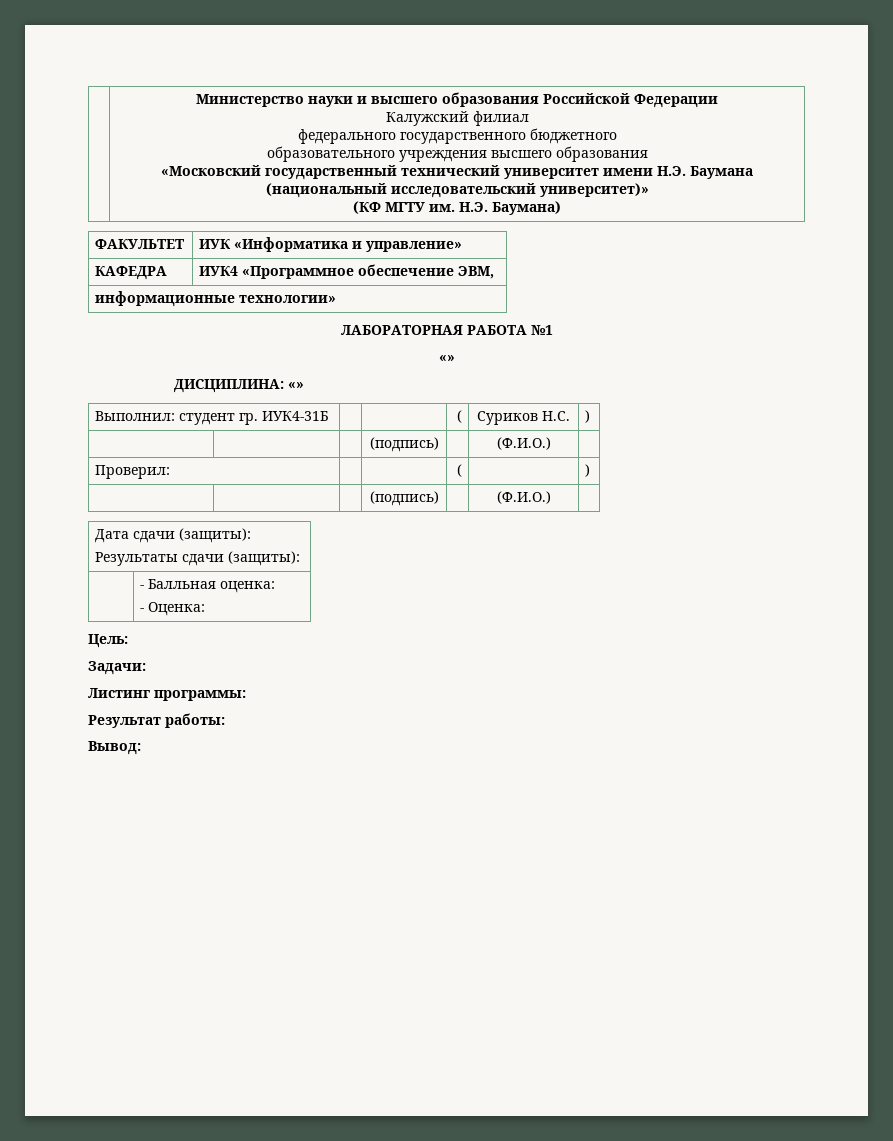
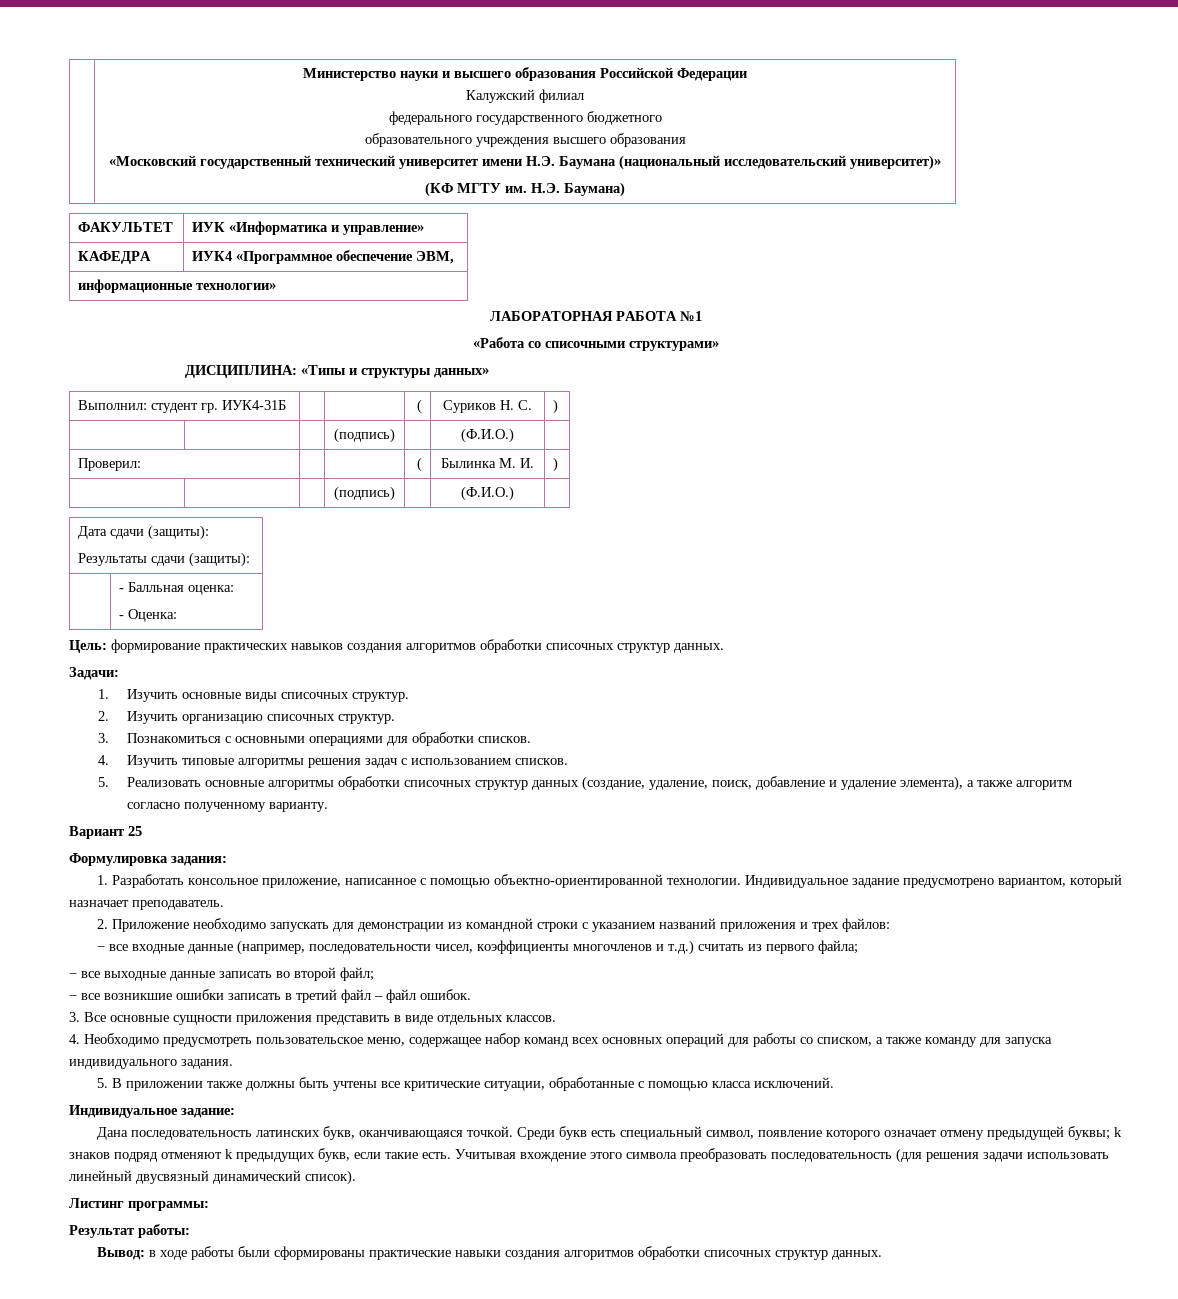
  ЛАБОРАТОРНАЯ РАБОТА №1
- «»
- ДИСЦИПЛИНА: «»
+ «Работа со списочными структурами»
+ ДИСЦИПЛИНА: «Типы и структуры данных»
- Выполнил: студент гр. ИУК4-31Б | | | ( | Суриков Н.С. | )
+ Выполнил: студент гр. ИУК4-31Б | | | ( | Суриков Н. С. | )
- Проверил: | | | ( | | )
+ Проверил: | | | ( | Былинка М. И. | )
- Цель:
+ Цель: формирование практических навыков создания алгоритмов обработки списочных структур данных.
  Задачи:
+ 1. Изучить основные виды списочных структур.
+ 2. Изучить организацию списочных структур.
+ 3. Познакомиться с основными операциями для обработки списков.
+ 4. Изучить типовые алгоритмы решения задач с использованием списков.
+ 5. Реализовать основные алгоритмы обработки списочных структур данных (создание, удаление, поиск, добавление и удаление элемента), а также алгоритм согласно полученному варианту.
+ Вариант 25
+ Формулировка задания:
+ 1. Разработать консольное приложение, написанное с помощью объектно-ориентированной технологии. Индивидуальное задание предусмотрено вариантом, который назначает преподаватель.
+ 2. Приложение необходимо запускать для демонстрации из командной строки с указанием названий приложения и трех файлов:
+ − все входные данные (например, последовательности чисел, коэффициенты многочленов и т.д.) считать из первого файла;
+ − все выходные данные записать во второй файл;
+ − все возникшие ошибки записать в третий файл – файл ошибок.
+ 3. Все основные сущности приложения представить в виде отдельных классов.
+ 4. Необходимо предусмотреть пользовательское меню, содержащее набор команд всех основных операций для работы со списком, а также команду для запуска индивидуального задания.
+ 5. В приложении также должны быть учтены все критические ситуации, обработанные с помощью класса исключений.
+ Индивидуальное задание:
+ Дана последовательность латинских букв, оканчивающаяся точкой. Среди букв есть специальный символ, появление которого означает отмену предыдущей буквы; k знаков подряд отменяют k предыдущих букв, если такие есть. Учитывая вхождение этого символа преобразовать последовательность (для решения задачи использовать линейный двусвязный динамический список).
- Вывод:
+ Вывод: в ходе работы были сформированы практические навыки создания алгоритмов обработки списочных структур данных.

